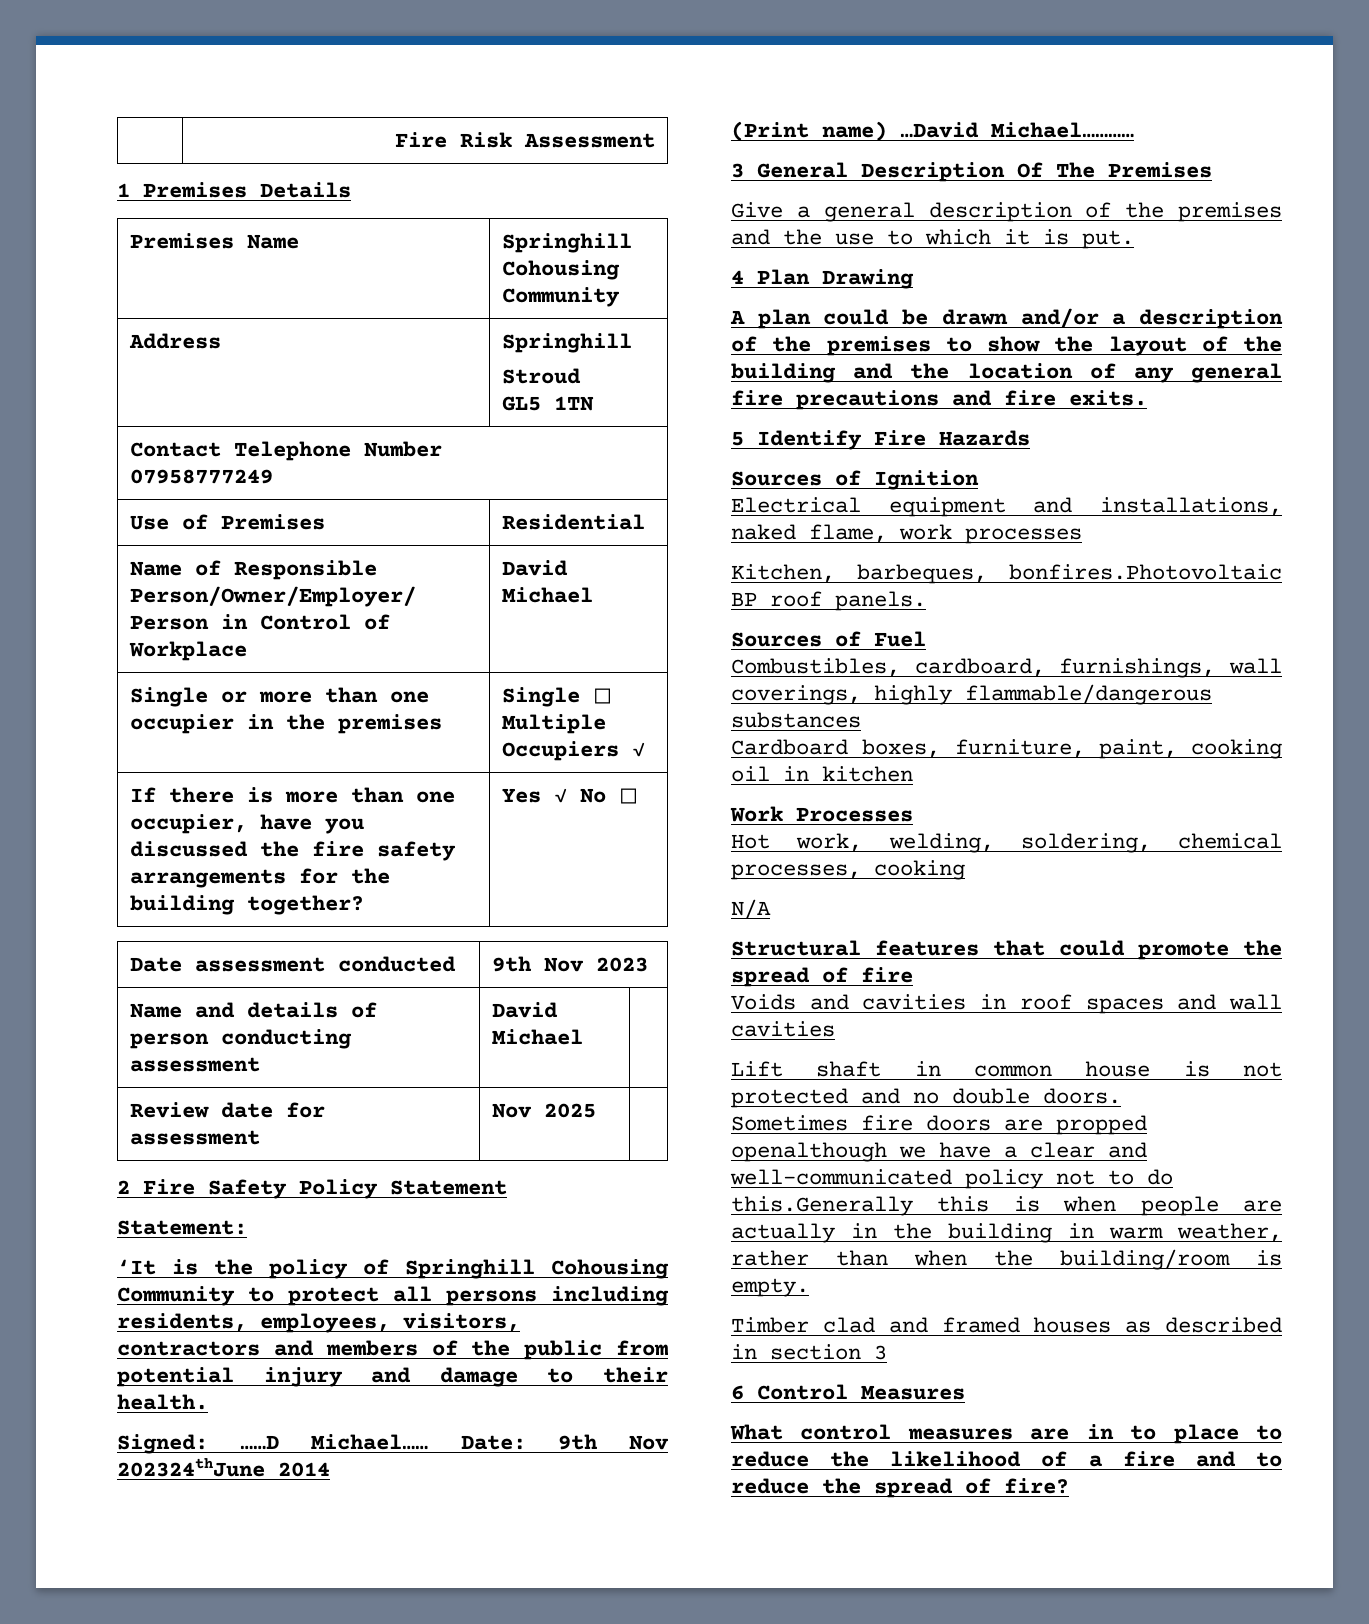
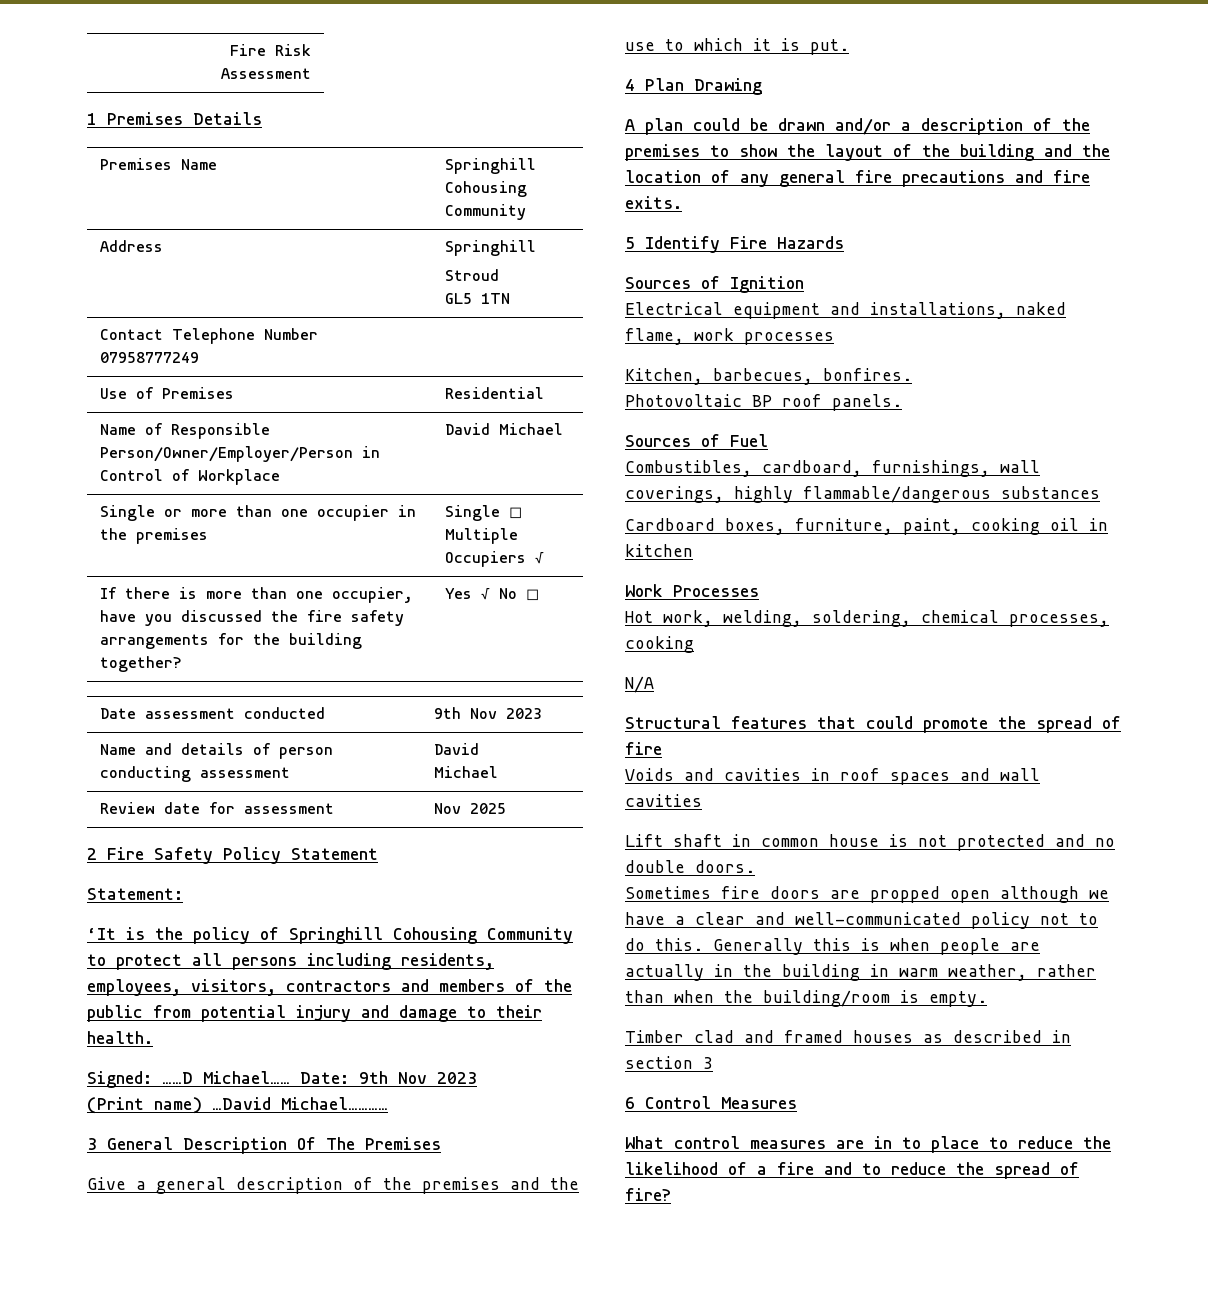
- Date: 9th Nov 202324thJune 2014
+ Date: 9th Nov 2023
- Kitchen, barbeques, bonfires.Photovoltaic BP roof panels.
+ Kitchen, barbecues, bonfires.
+ Photovoltaic BP roof panels.
- Sometimes fire doors are propped openalthough we have a clear and well-communicated policy not to do this.Generally this is when people are actually in the building in warm weather, rather than when the building/room is empty.
+ Sometimes fire doors are propped open although we have a clear and well-communicated policy not to do this. Generally this is when people are actually in the building in warm weather, rather than when the building/room is empty.

